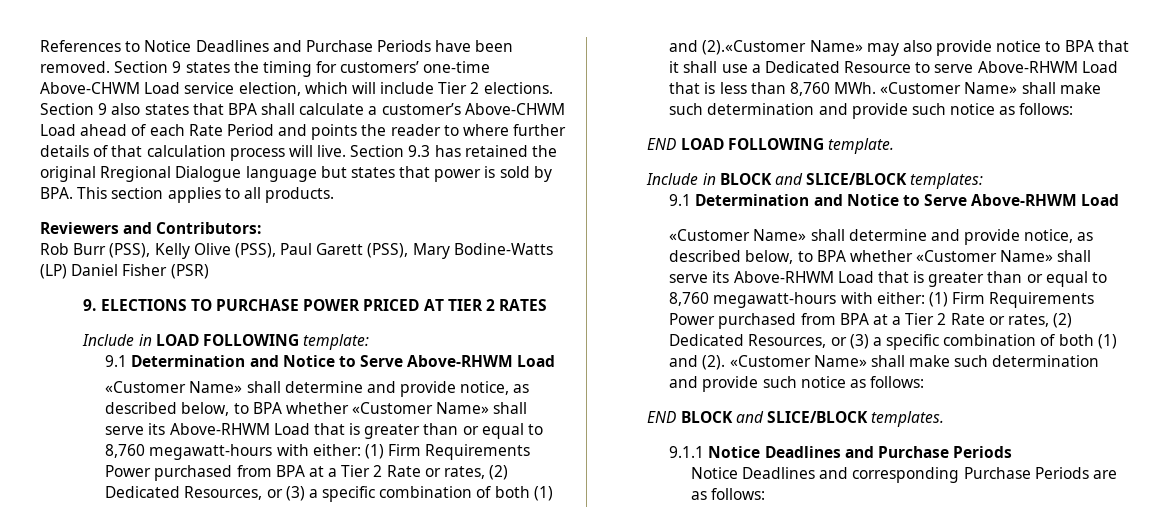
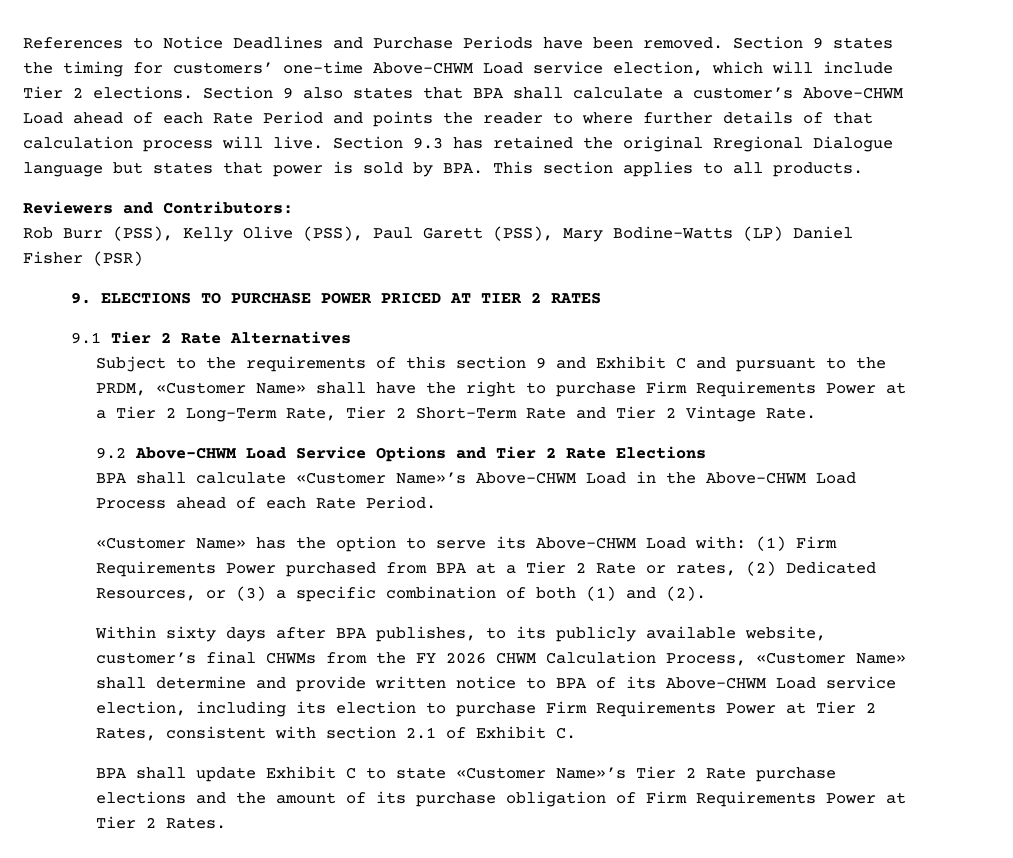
- Include in LOAD FOLLOWING template:
- 9.1 Determination and Notice to Serve Above-RHWM Load
- «Customer Name» shall determine and provide notice, as described below, to BPA whether «Customer Name» shall serve its Above-RHWM Load that is greater than or equal to 8,760 megawatt-hours with either: (1) Firm Requirements Power purchased from BPA at a Tier 2 Rate or rates, (2) Dedicated Resources, or (3) a specific combination of both (1) and (2).«Customer Name» may also provide notice to BPA that it shall use a Dedicated Resource to serve Above-RHWM Load that is less than 8,760 MWh. «Customer Name» shall make such determination and provide such notice as follows:
- END LOAD FOLLOWING template.
- Include in BLOCK and SLICE/BLOCK templates:
- 9.1 Determination and Notice to Serve Above-RHWM Load
- «Customer Name» shall determine and provide notice, as described below, to BPA whether «Customer Name» shall serve its Above-RHWM Load that is greater than or equal to 8,760 megawatt-hours with either: (1) Firm Requirements Power purchased from BPA at a Tier 2 Rate or rates, (2) Dedicated Resources, or (3) a specific combination of both (1) and (2). «Customer Name» shall make such determination and provide such notice as follows:
- END BLOCK and SLICE/BLOCK templates.
- 9.1.1 Notice Deadlines and Purchase Periods
- Notice Deadlines and corresponding Purchase Periods are as follows:
+ 9.1 Tier 2 Rate Alternatives
+ Subject to the requirements of this section 9 and Exhibit C and pursuant to the PRDM, «Customer Name» shall have the right to purchase Firm Requirements Power at a Tier 2 Long-Term Rate, Tier 2 Short-Term Rate and Tier 2 Vintage Rate.
+ 9.2 Above-CHWM Load Service Options and Tier 2 Rate Elections
+ BPA shall calculate «Customer Name»’s Above-CHWM Load in the Above-CHWM Load Process ahead of each Rate Period.
+ «Customer Name» has the option to serve its Above-CHWM Load with: (1) Firm Requirements Power purchased from BPA at a Tier 2 Rate or rates, (2) Dedicated Resources, or (3) a specific combination of both (1) and (2).
+ Within sixty days after BPA publishes, to its publicly available website, customer’s final CHWMs from the FY 2026 CHWM Calculation Process, «Customer Name» shall determine and provide written notice to BPA of its Above-CHWM Load service election, including its election to purchase Firm Requirements Power at Tier 2 Rates, consistent with section 2.1 of Exhibit C.
+ BPA shall update Exhibit C to state «Customer Name»’s Tier 2 Rate purchase elections and the amount of its purchase obligation of Firm Requirements Power at Tier 2 Rates.

